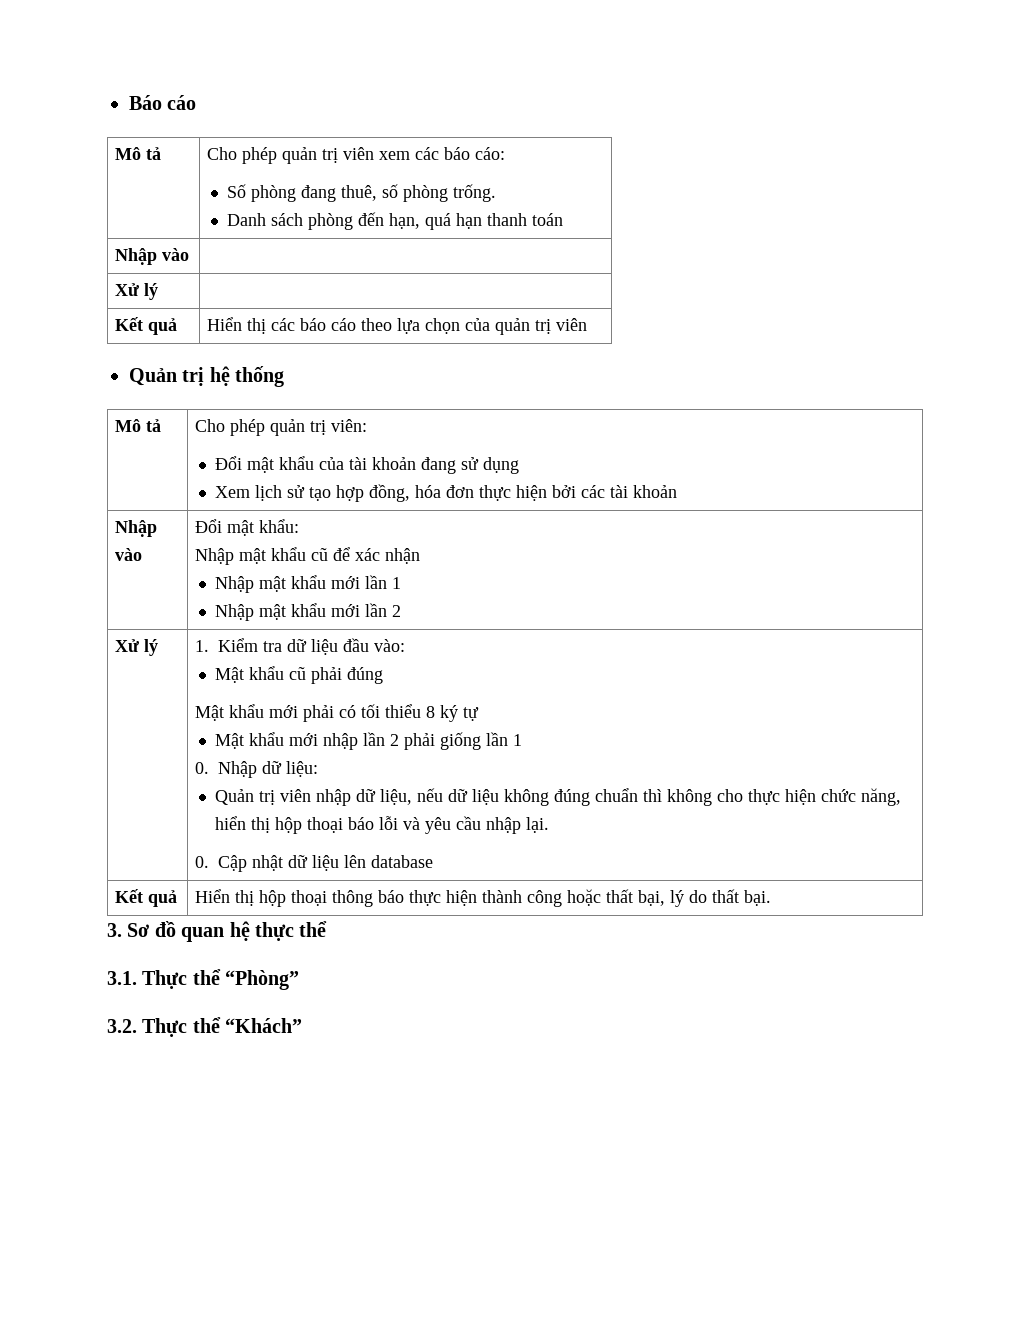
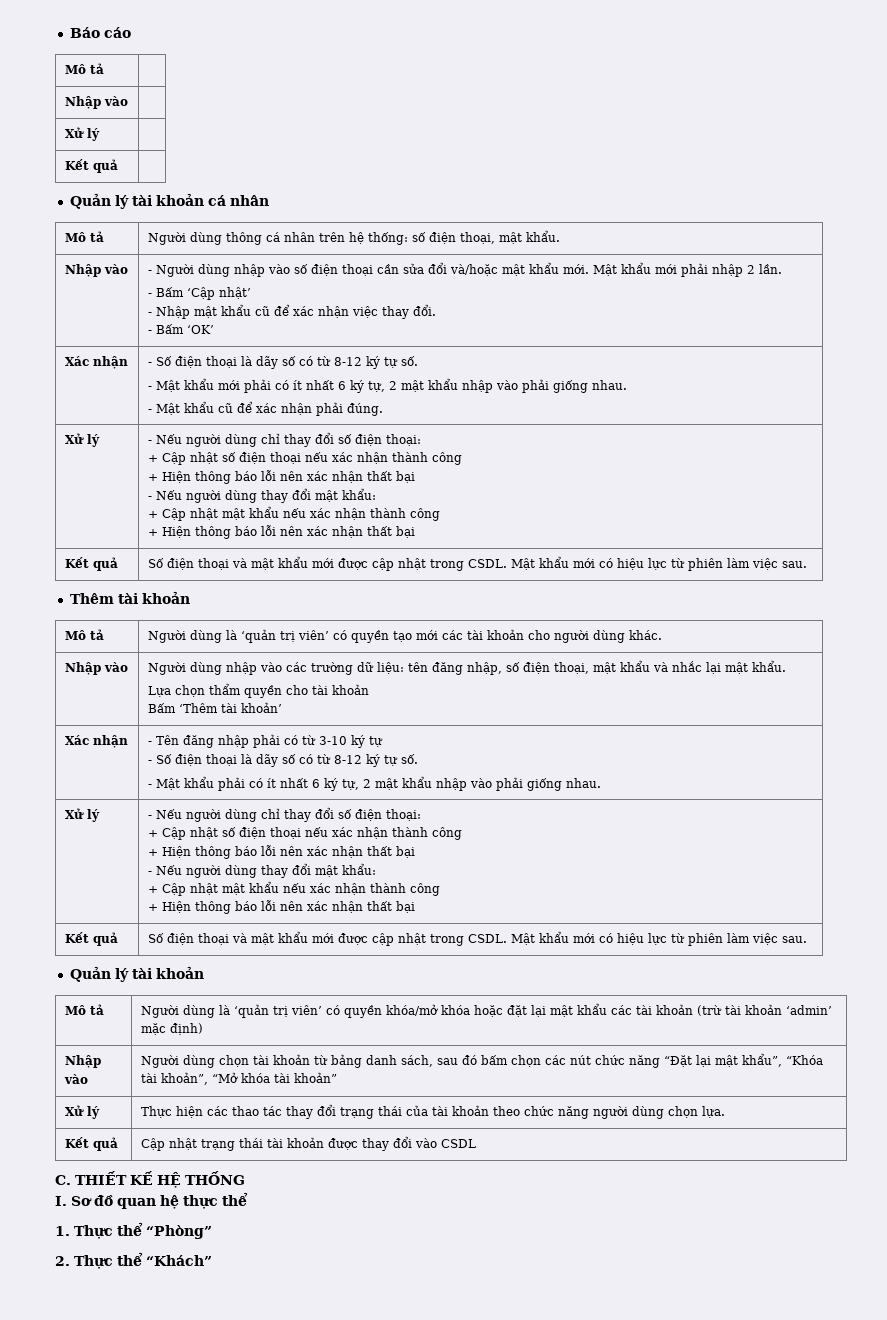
  Báo cáo
- Mô tả | Cho phép quản trị viên xem các báo cáo:
- Số phòng đang thuê, số phòng trống.
- Danh sách phòng đến hạn, quá hạn thanh toán
+ Mô tả |
  Nhập vào |
  Xử lý |
- Kết quả | Hiển thị các báo cáo theo lựa chọn của quản trị viên
- Quản trị hệ thống
- Mô tả | Cho phép quản trị viên:
- Đổi mật khẩu của tài khoản đang sử dụng
- Xem lịch sử tạo hợp đồng, hóa đơn thực hiện bởi các tài khoản
- Nhập vào | Đổi mật khẩu:
- Nhập mật khẩu cũ để xác nhận
- Nhập mật khẩu mới lần 1
- Nhập mật khẩu mới lần 2
- Xử lý | 1. Kiểm tra dữ liệu đầu vào:
- Mật khẩu cũ phải đúng
- Mật khẩu mới phải có tối thiểu 8 ký tự
- Mật khẩu mới nhập lần 2 phải giống lần 1
- 0. Nhập dữ liệu:
- Quản trị viên nhập dữ liệu, nếu dữ liệu không đúng chuẩn thì không cho thực hiện chức năng, hiển thị hộp thoại báo lỗi và yêu cầu nhập lại.
- 0. Cập nhật dữ liệu lên database
- Kết quả | Hiển thị hộp thoại thông báo thực hiện thành công hoặc thất bại, lý do thất bại.
- 3. Sơ đồ quan hệ thực thể
+ Kết quả |
+ Quản lý tài khoản cá nhân
+ Mô tả | Người dùng thông cá nhân trên hệ thống: số điện thoại, mật khẩu.
+ Nhập vào | - Người dùng nhập vào số điện thoại cần sửa đổi và/hoặc mật khẩu mới. Mật khẩu mới phải nhập 2 lần.
+ - Bấm ‘Cập nhật’
+ - Nhập mật khẩu cũ để xác nhận việc thay đổi.
+ - Bấm ‘OK’
+ Xác nhận | - Số điện thoại là dãy số có từ 8-12 ký tự số.
+ - Mật khẩu mới phải có ít nhất 6 ký tự, 2 mật khẩu nhập vào phải giống nhau.
+ - Mật khẩu cũ để xác nhận phải đúng.
+ Xử lý | - Nếu người dùng chỉ thay đổi số điện thoại:
+ + Cập nhật số điện thoại nếu xác nhận thành công
+ + Hiện thông báo lỗi nên xác nhận thất bại
+ - Nếu người dùng thay đổi mật khẩu:
+ + Cập nhật mật khẩu nếu xác nhận thành công
+ + Hiện thông báo lỗi nên xác nhận thất bại
+ Kết quả | Số điện thoại và mật khẩu mới được cập nhật trong CSDL. Mật khẩu mới có hiệu lực từ phiên làm việc sau.
+ Thêm tài khoản
+ Mô tả | Người dùng là ‘quản trị viên’ có quyền tạo mới các tài khoản cho người dùng khác.
+ Nhập vào | Người dùng nhập vào các trường dữ liệu: tên đăng nhập, số điện thoại, mật khẩu và nhắc lại mật khẩu.
+ Lựa chọn thẩm quyền cho tài khoản
+ Bấm ‘Thêm tài khoản’
+ Xác nhận | - Tên đăng nhập phải có từ 3-10 ký tự
+ - Số điện thoại là dãy số có từ 8-12 ký tự số.
+ - Mật khẩu phải có ít nhất 6 ký tự, 2 mật khẩu nhập vào phải giống nhau.
+ Xử lý | - Nếu người dùng chỉ thay đổi số điện thoại:
+ + Cập nhật số điện thoại nếu xác nhận thành công
+ + Hiện thông báo lỗi nên xác nhận thất bại
+ - Nếu người dùng thay đổi mật khẩu:
+ + Cập nhật mật khẩu nếu xác nhận thành công
+ + Hiện thông báo lỗi nên xác nhận thất bại
+ Kết quả | Số điện thoại và mật khẩu mới được cập nhật trong CSDL. Mật khẩu mới có hiệu lực từ phiên làm việc sau.
+ Quản lý tài khoản
+ Mô tả | Người dùng là ‘quản trị viên’ có quyền khóa/mở khóa hoặc đặt lại mật khẩu các tài khoản (trừ tài khoản ‘admin’ mặc định)
+ Nhập vào | Người dùng chọn tài khoản từ bảng danh sách, sau đó bấm chọn các nút chức năng “Đặt lại mật khẩu”, “Khóa tài khoản”, “Mở khóa tài khoản”
+ Xử lý | Thực hiện các thao tác thay đổi trạng thái của tài khoản theo chức năng người dùng chọn lựa.
+ Kết quả | Cập nhật trạng thái tài khoản được thay đổi vào CSDL
+ C. THIẾT KẾ HỆ THỐNG
+ I. Sơ đồ quan hệ thực thể
- 3.1. Thực thể “Phòng”
+ 1. Thực thể “Phòng”
- 3.2. Thực thể “Khách”
+ 2. Thực thể “Khách”

